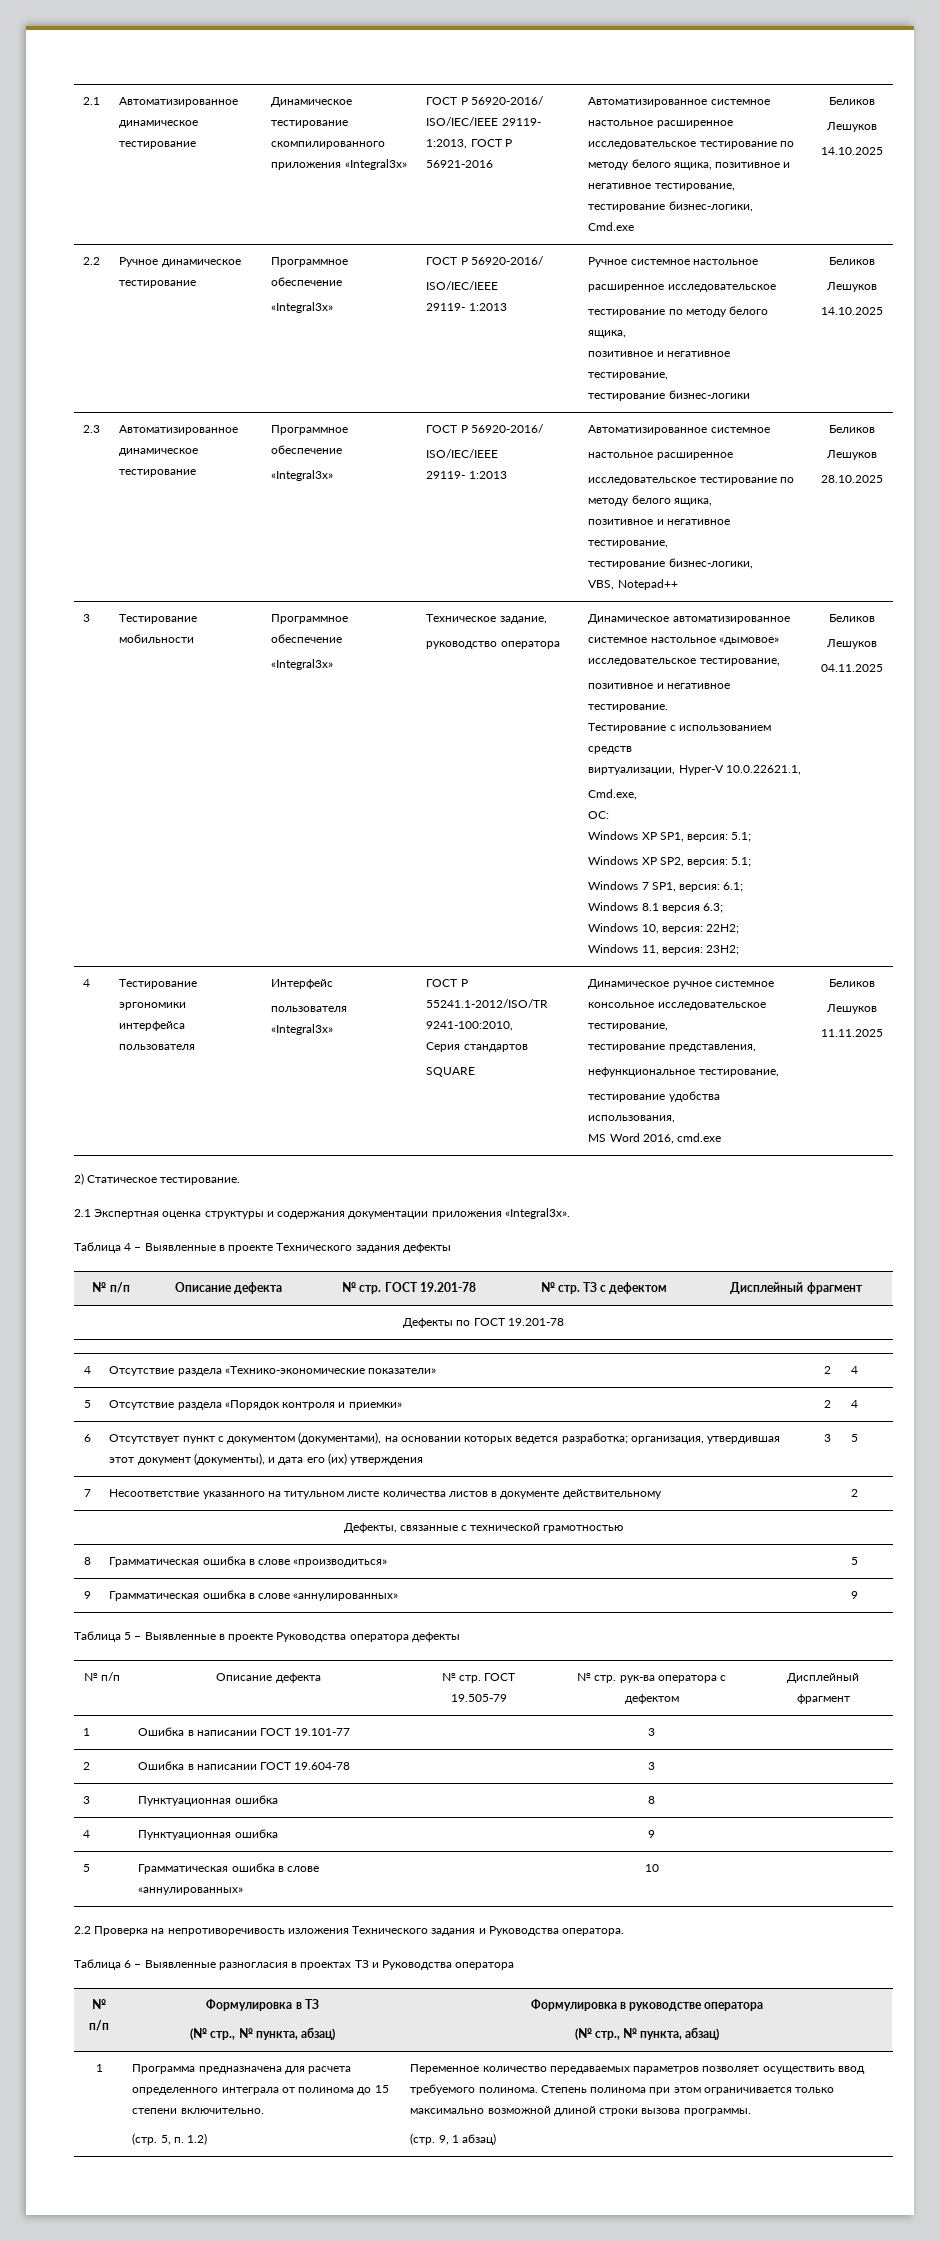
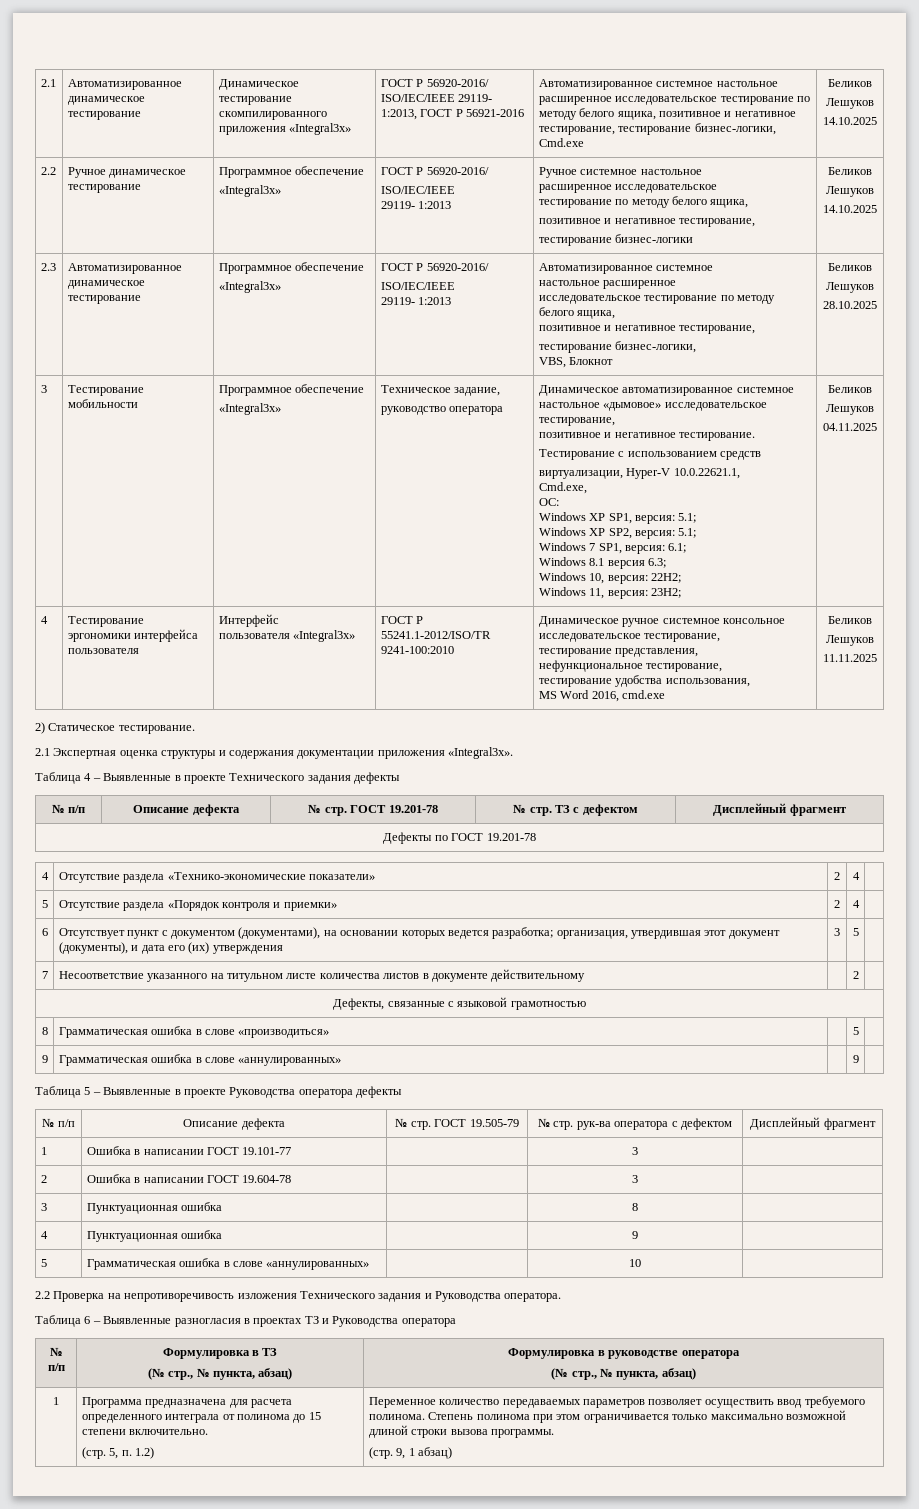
  2.3 | Автоматизированное динамическое тестирование | Программное обеспечение
  «Integral3x» | ГОСТ Р 56920-2016/
  ISO/IEC/IEEE
  29119- 1:2013 | Автоматизированное системное
  настольное расширенное
  исследовательское тестирование по методу белого ящика,
  позитивное и негативное тестирование,
  тестирование бизнес-логики,
- VBS, Notepad++ | Беликов
+ VBS, Блокнот | Беликов
  4 | Тестирование эргономики интерфейса пользователя | Интерфейс
- пользователя «Integral3x» | ГОСТ Р 55241.1-2012/ISO/TR 9241-100:2010,
- Серия стандартов
- SQUARE | Динамическое ручное системное консольное исследовательское тестирование,
+ пользователя «Integral3x» | ГОСТ Р 55241.1-2012/ISO/TR 9241-100:2010 | Динамическое ручное системное консольное исследовательское тестирование,
- Дефекты, связанные с технической грамотностью
+ Дефекты, связанные с языковой грамотностью

